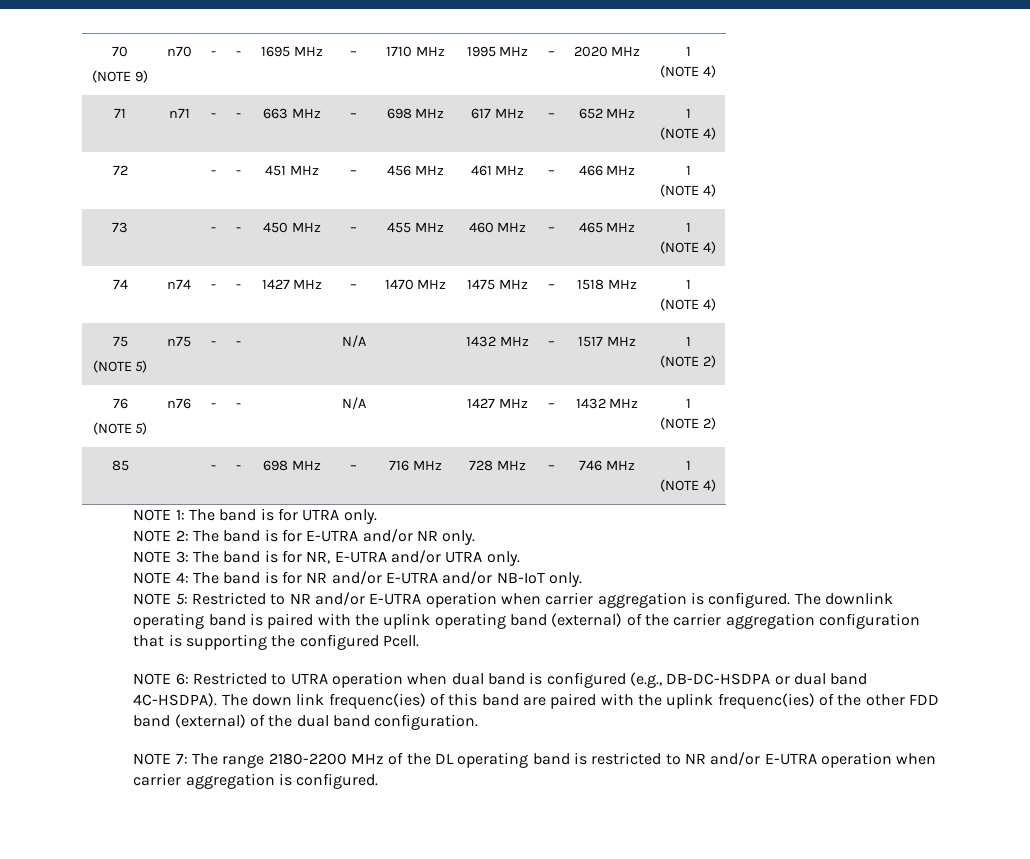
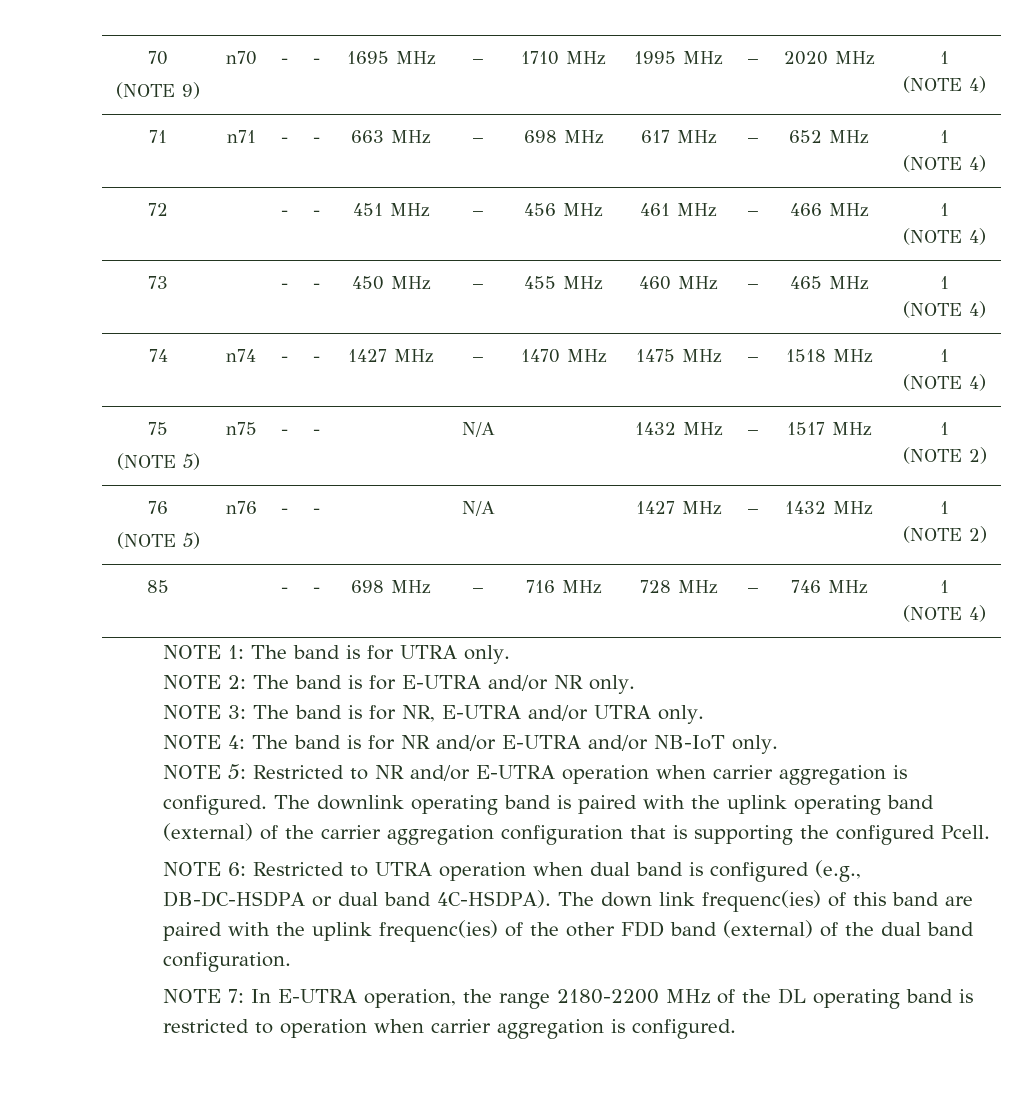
- NOTE 7: The range 2180-2200 MHz of the DL operating band is restricted to NR and/or E-UTRA operation when carrier aggregation is configured.
+ NOTE 7: In E-UTRA operation, the range 2180-2200 MHz of the DL operating band is restricted to operation when carrier aggregation is configured.

